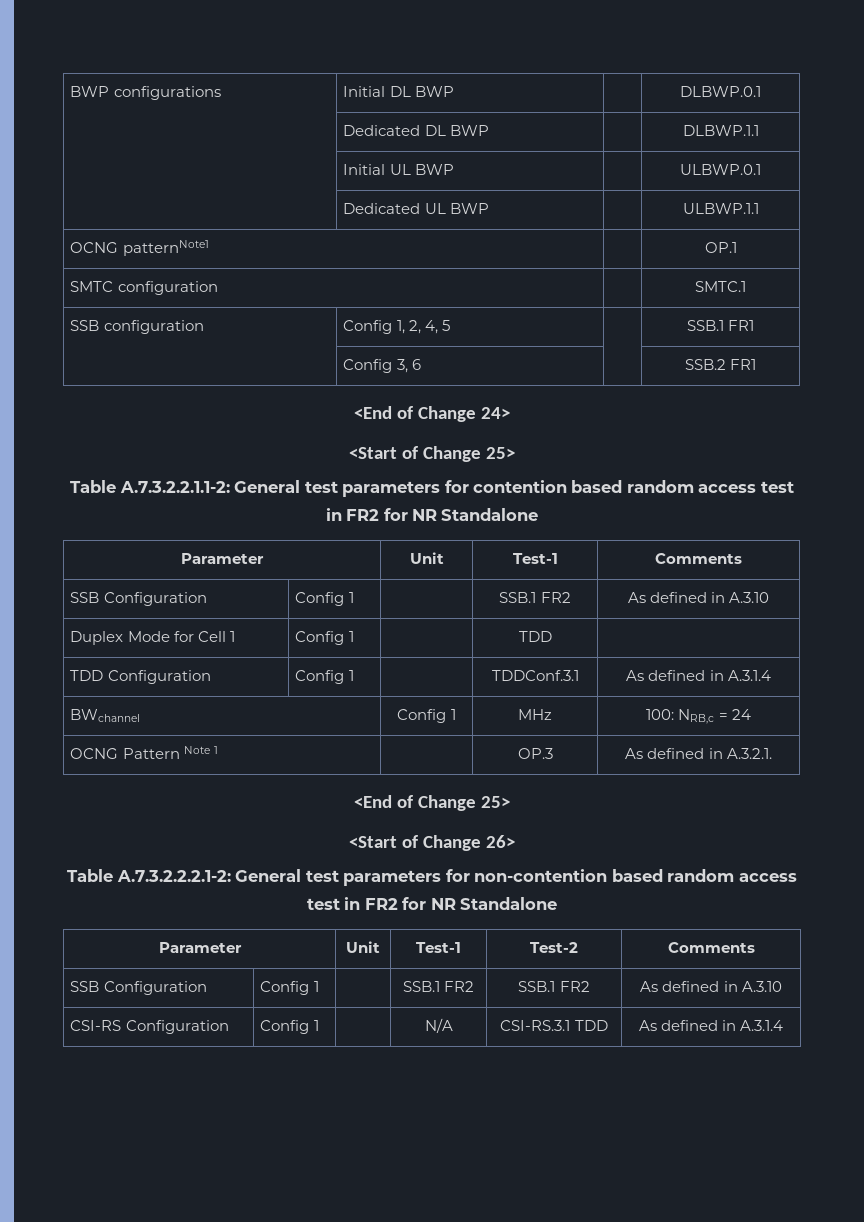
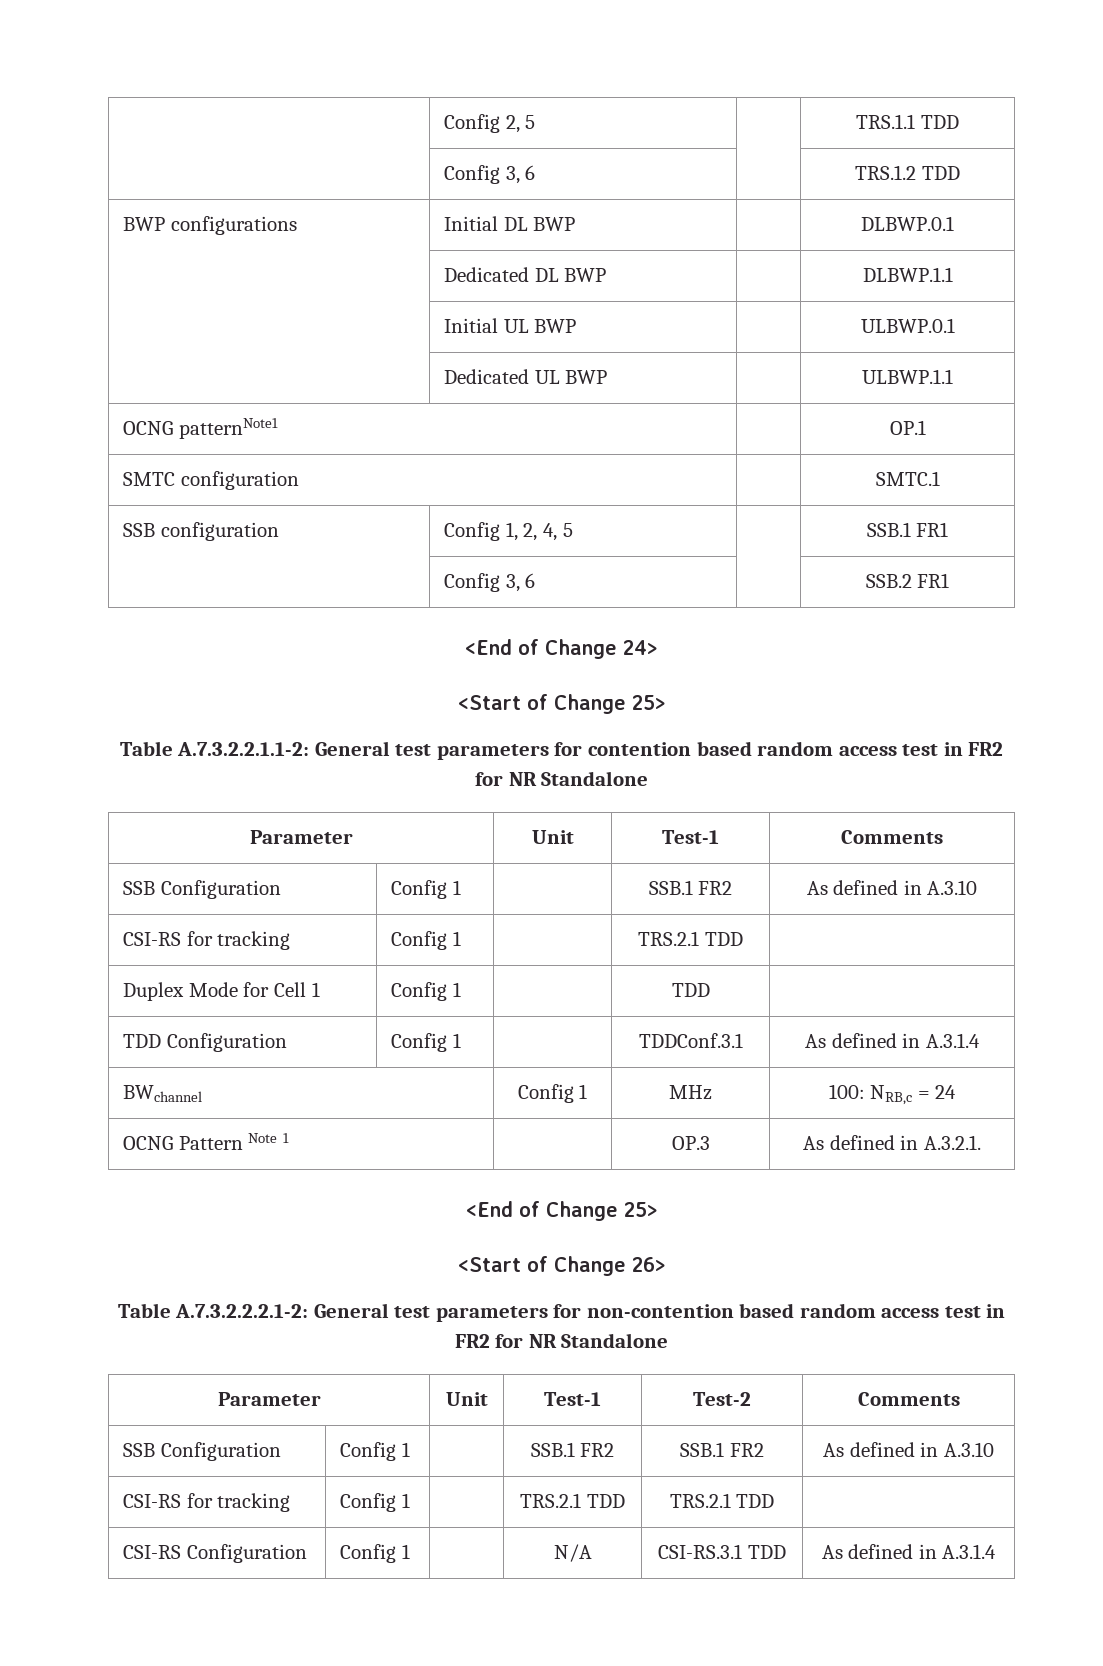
+ | Config 2, 5 | | TRS.1.1 TDD
+ | Config 3, 6 | | TRS.1.2 TDD
  SSB Configuration | Config 1 | | SSB.1 FR2 | As defined in A.3.10
+ CSI-RS for tracking | Config 1 | | TRS.2.1 TDD |
+ CSI-RS for tracking | Config 1 | | TRS.2.1 TDD | TRS.2.1 TDD |

